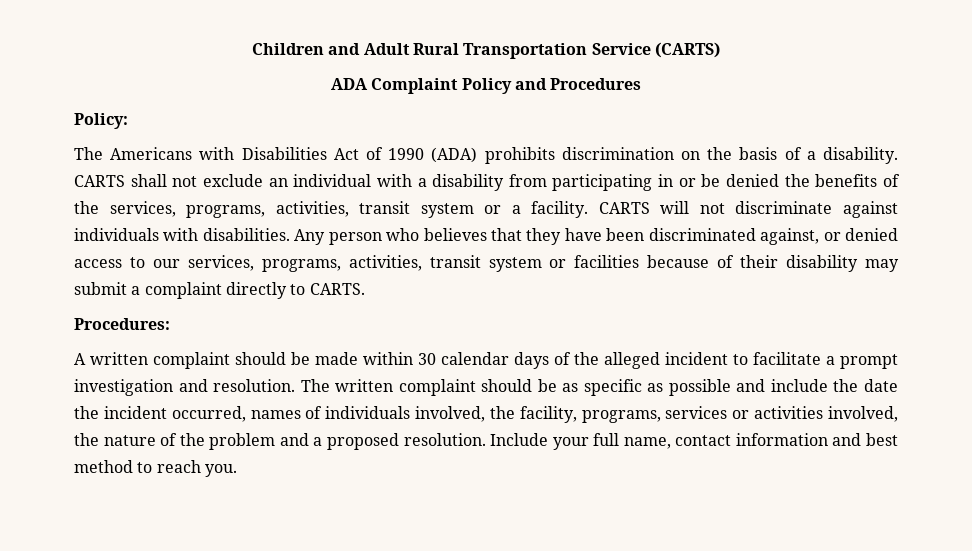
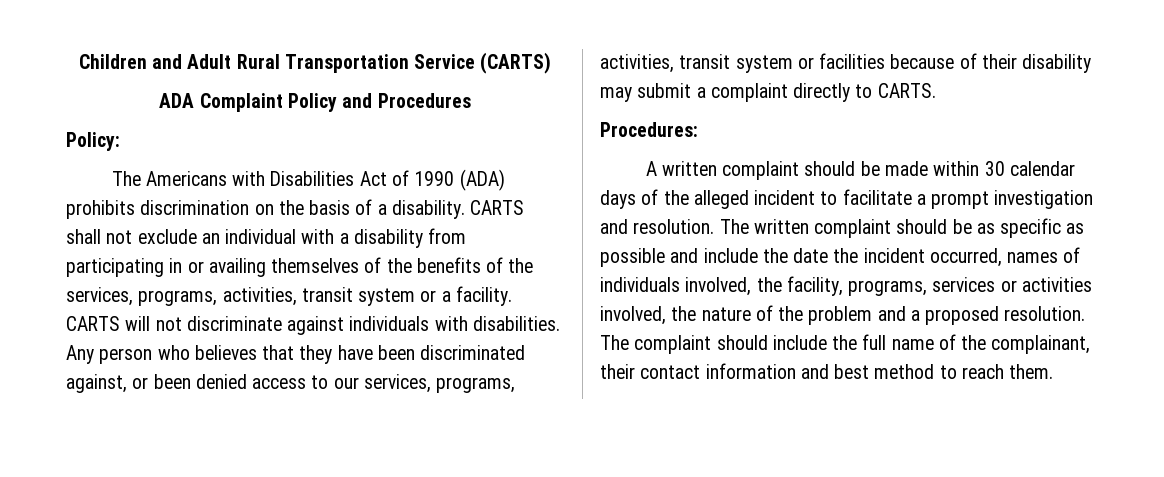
- CARTS shall not exclude an individual with a disability from participating in or be denied the benefits of the services, programs, activities, transit system or a facility.
+ CARTS shall not exclude an individual with a disability from participating in or availing themselves of the benefits of the services, programs, activities, transit system or a facility.
- Any person who believes that they have been discriminated against, or denied access to our services, programs, activities, transit system or facilities because of their disability may submit a complaint directly to CARTS.
+ Any person who believes that they have been discriminated against, or been denied access to our services, programs, activities, transit system or facilities because of their disability may submit a complaint directly to CARTS.
- Include your full name, contact information and best method to reach you.
+ The complaint should include the full name of the complainant, their contact information and best method to reach them.

